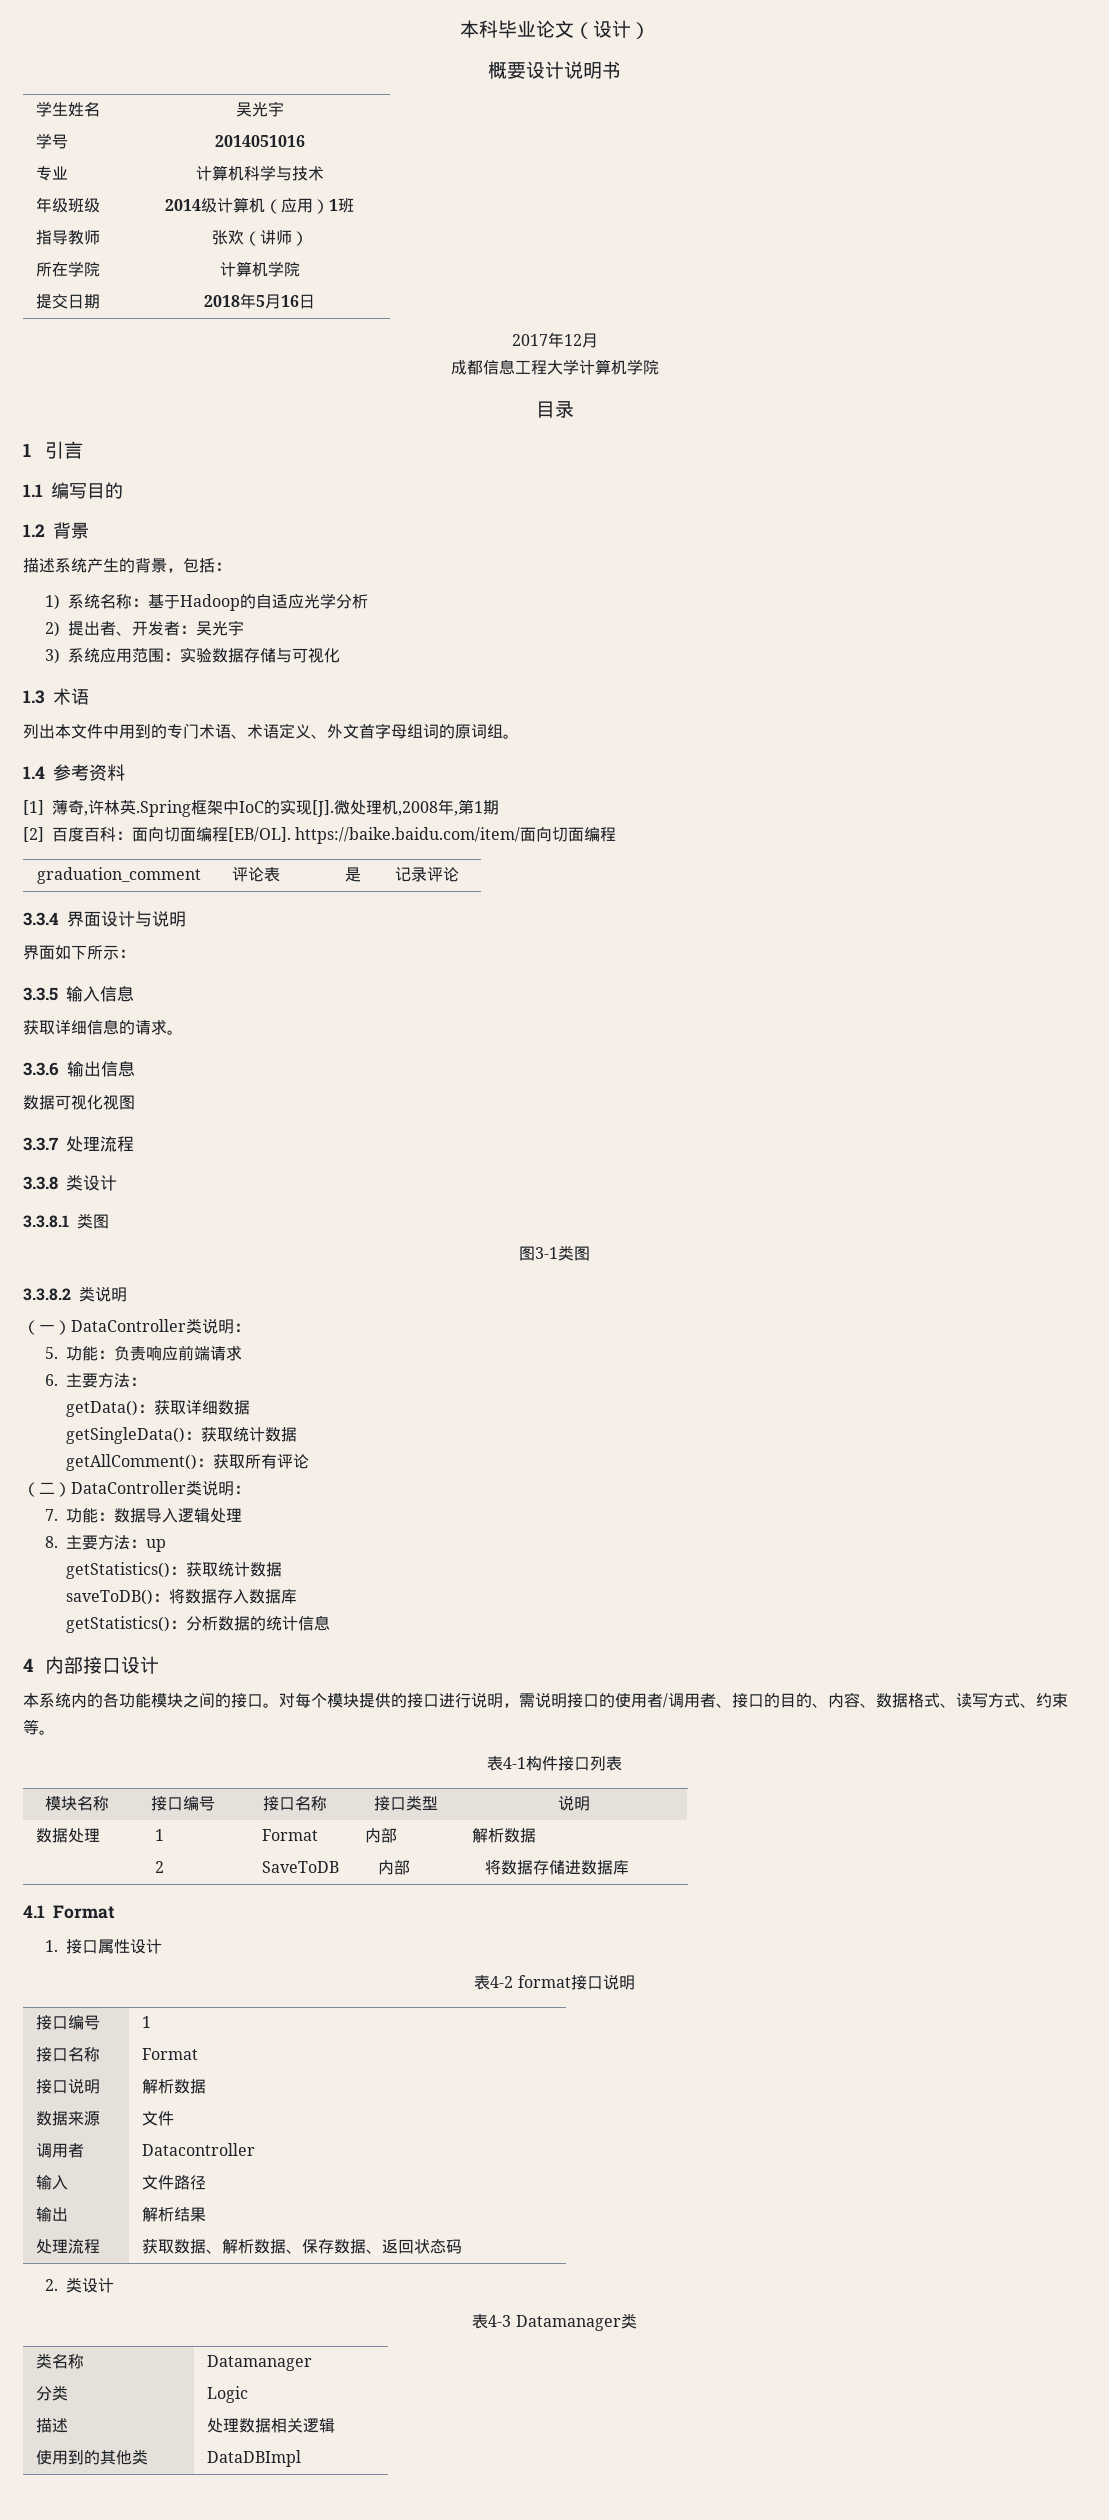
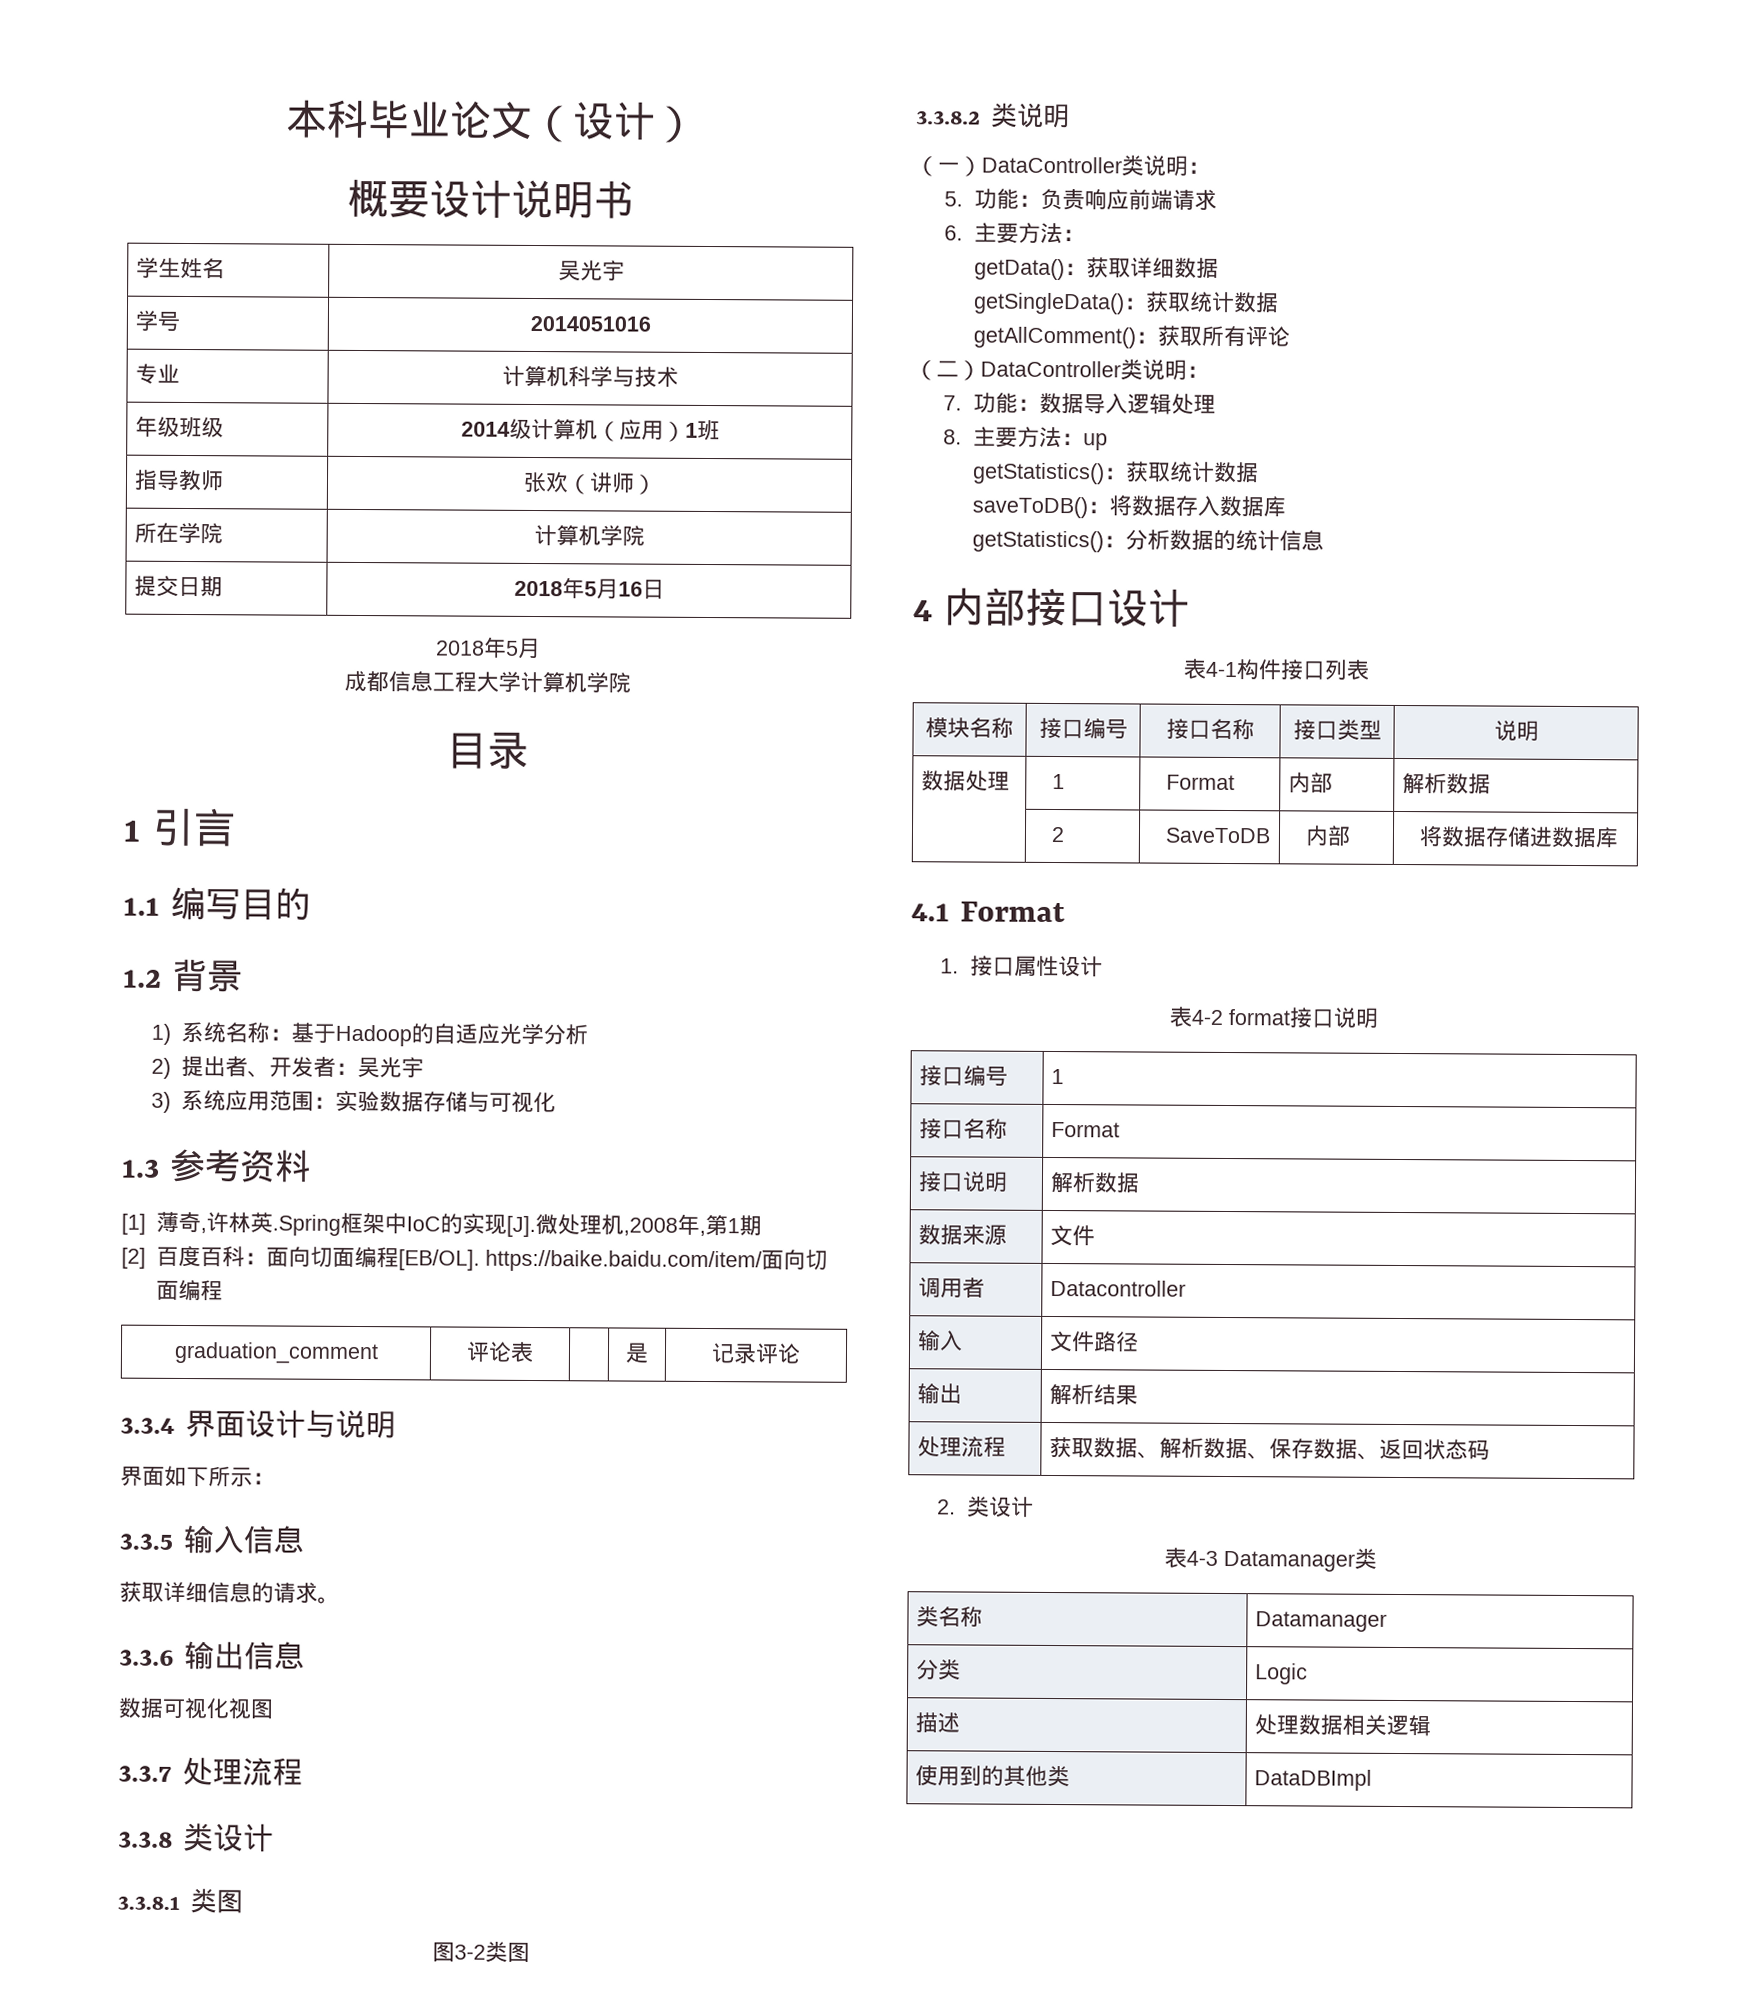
  提交日期 | 2018年5月16日
- 2017年12月
+ 2018年5月
- 描述系统产生的背景，包括：
- 1.3术语
- 列出本文件中用到的专门术语、术语定义、外文首字母组词的原词组。
- 1.4参考资料
+ 1.3参考资料
- 图3-1类图
+ 图3-2类图
- 本系统内的各功能模块之间的接口。对每个模块提供的接口进行说明，需说明接口的使用者/调用者、接口的目的、内容、数据格式、读写方式、约束等。

